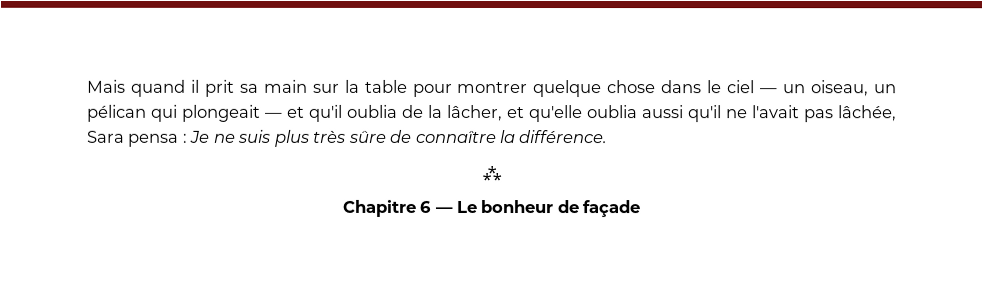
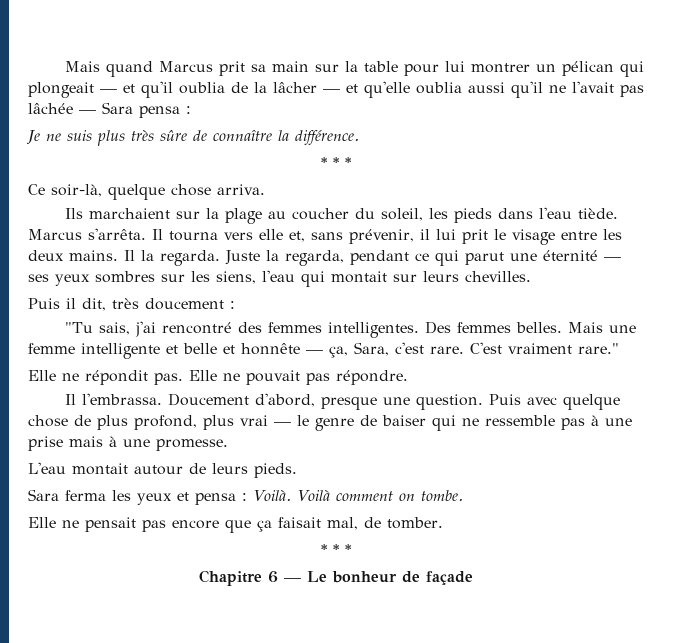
- Mais quand il prit sa main sur la table pour montrer quelque chose dans le ciel — un oiseau, un pélican qui plongeait — et qu'il oublia de la lâcher, et qu'elle oublia aussi qu'il ne l'avait pas lâchée, Sara pensa : Je ne suis plus très sûre de connaître la différence.
- ⁂
+ Mais quand Marcus prit sa main sur la table pour lui montrer un pélican qui plongeait — et qu'il oublia de la lâcher — et qu'elle oublia aussi qu'il ne l'avait pas lâchée — Sara pensa :
+ Je ne suis plus très sûre de connaître la différence.
+ * * *
+ Ce soir-là, quelque chose arriva.
+ Ils marchaient sur la plage au coucher du soleil, les pieds dans l'eau tiède. Marcus s'arrêta. Il tourna vers elle et, sans prévenir, il lui prit le visage entre les deux mains. Il la regarda. Juste la regarda, pendant ce qui parut une éternité — ses yeux sombres sur les siens, l'eau qui montait sur leurs chevilles.
+ Puis il dit, très doucement :
+ "Tu sais, j'ai rencontré des femmes intelligentes. Des femmes belles. Mais une femme intelligente et belle et honnête — ça, Sara, c'est rare. C'est vraiment rare."
+ Elle ne répondit pas. Elle ne pouvait pas répondre.
+ Il l'embrassa. Doucement d'abord, presque une question. Puis avec quelque chose de plus profond, plus vrai — le genre de baiser qui ne ressemble pas à une prise mais à une promesse.
+ L'eau montait autour de leurs pieds.
+ Sara ferma les yeux et pensa : Voilà. Voilà comment on tombe.
+ Elle ne pensait pas encore que ça faisait mal, de tomber.
+ * * *

